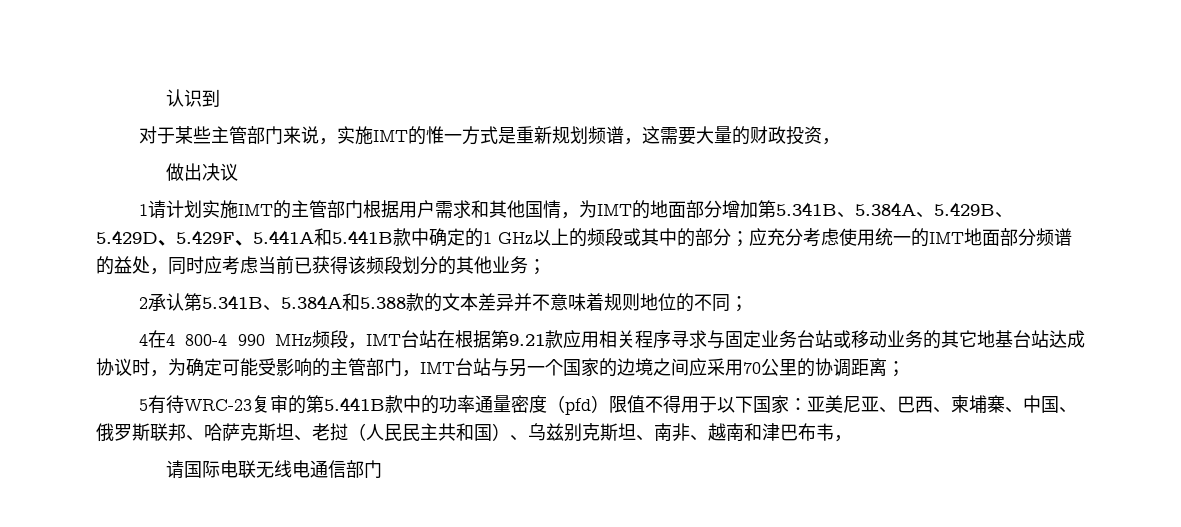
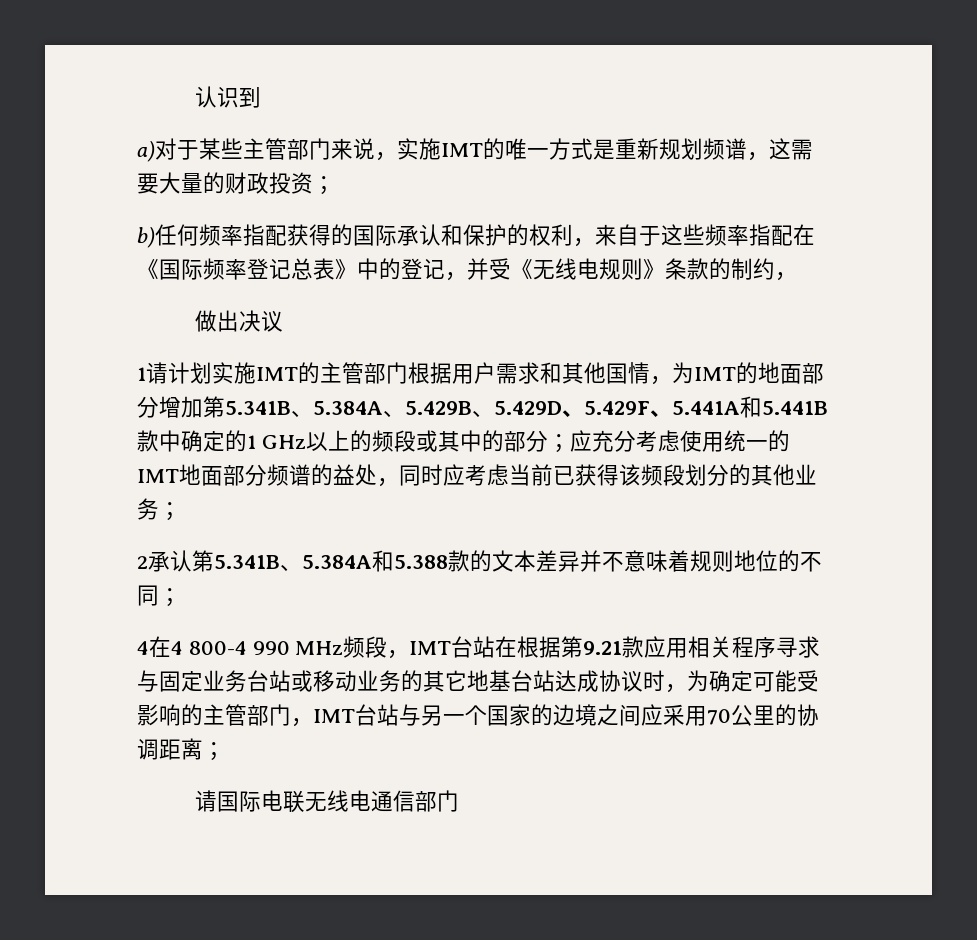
- 对于某些主管部门来说，实施IMT的惟一方式是重新规划频谱，这需要大量的财政投资，
+ a)对于某些主管部门来说，实施IMT的唯一方式是重新规划频谱，这需要大量的财政投资；
+ b)任何频率指配获得的国际承认和保护的权利，来自于这些频率指配在《国际频率登记总表》中的登记，并受《无线电规则》条款的制约，
- 5有待WRC-23复审的第5.441B款中的功率通量密度（pfd）限值不得用于以下国家：亚美尼亚、巴西、柬埔寨、中国、俄罗斯联邦、哈萨克斯坦、老挝（人民民主共和国）、乌兹别克斯坦、南非、越南和津巴布韦，

